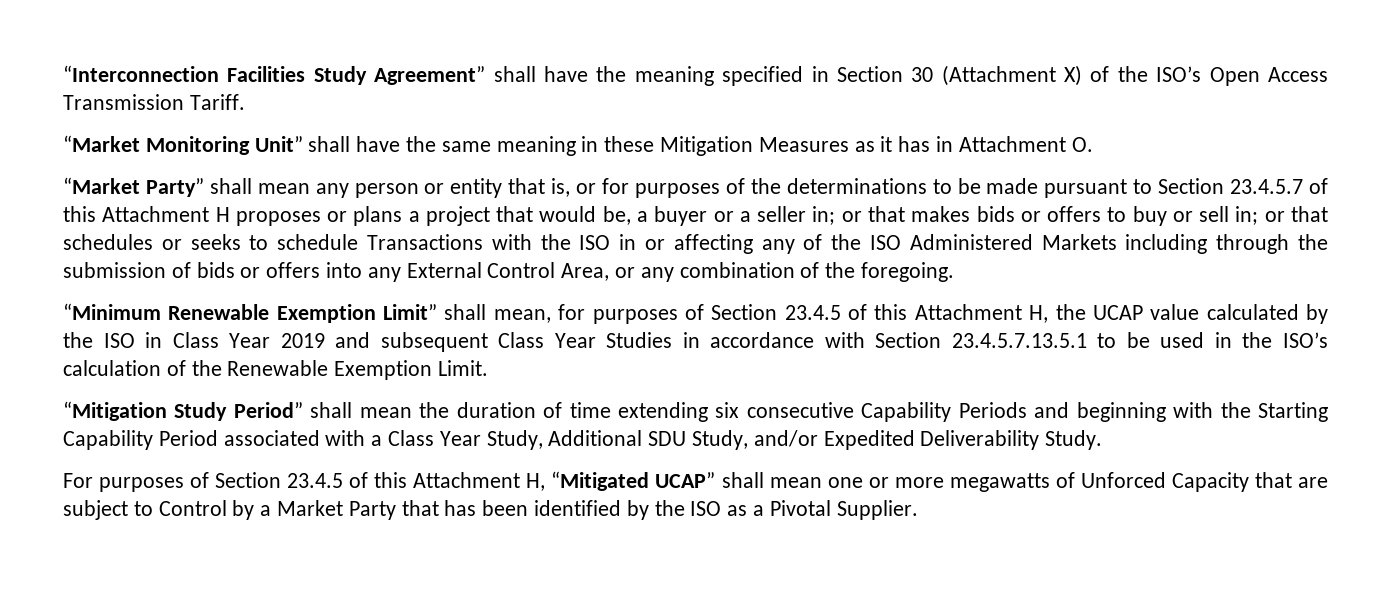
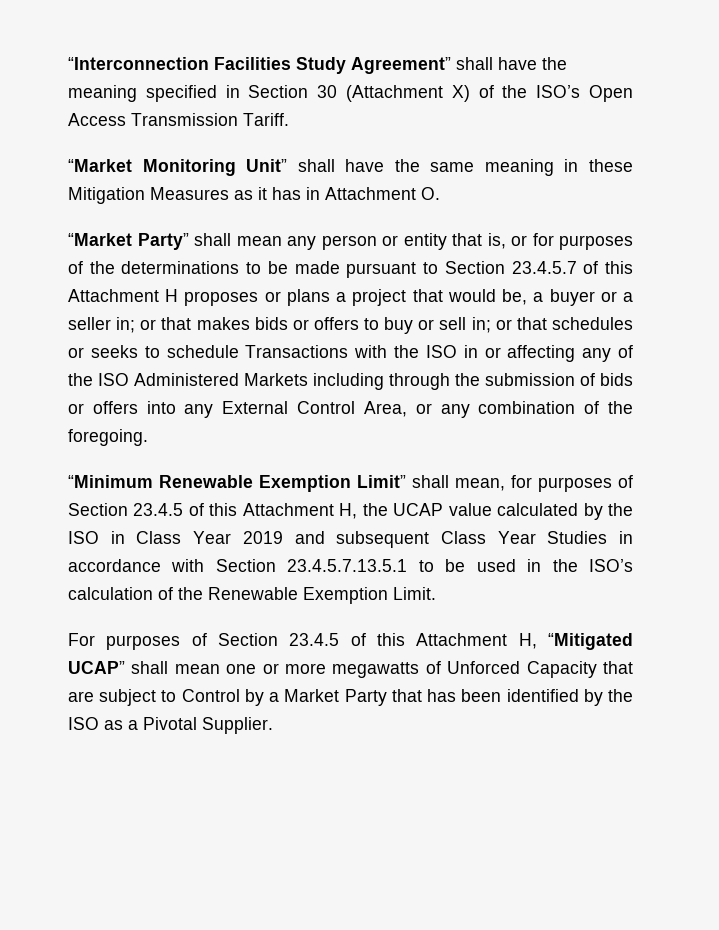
- “Mitigation Study Period” shall mean the duration of time extending six consecutive Capability Periods and beginning with the Starting Capability Period associated with a Class Year Study, Additional SDU Study, and/or Expedited Deliverability Study.

